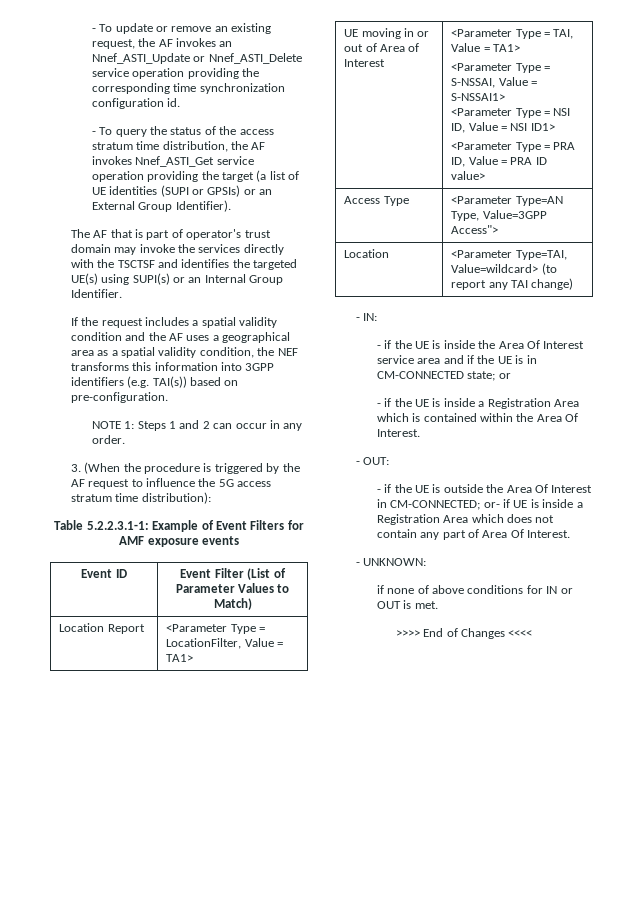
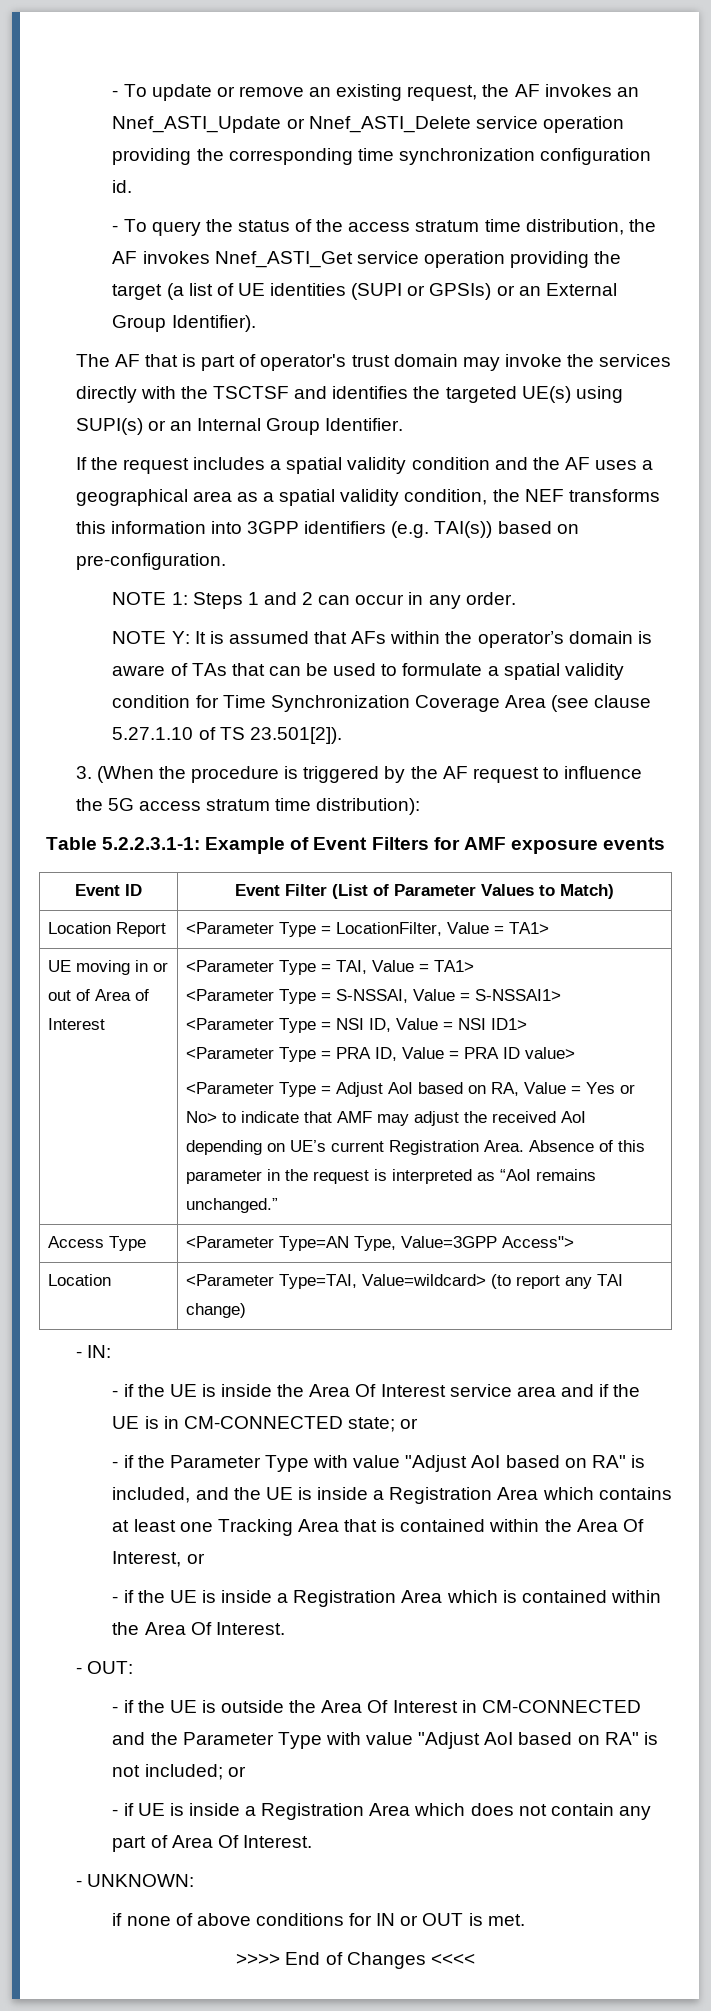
+ NOTE Y: It is assumed that AFs within the operator’s domain is aware of TAs that can be used to formulate a spatial validity condition for Time Synchronization Coverage Area (see clause 5.27.1.10 of TS 23.501[2]).
+ <Parameter Type = Adjust AoI based on RA, Value = Yes or No> to indicate that AMF may adjust the received AoI depending on UE’s current Registration Area. Absence of this parameter in the request is interpreted as “AoI remains unchanged.”
+ - if the Parameter Type with value "Adjust AoI based on RA" is included, and the UE is inside a Registration Area which contains at least one Tracking Area that is contained within the Area Of Interest, or
- - if the UE is outside the Area Of Interest in CM-CONNECTED; or- if UE is inside a Registration Area which does not contain any part of Area Of Interest.
+ - if the UE is outside the Area Of Interest in CM-CONNECTED and the Parameter Type with value "Adjust AoI based on RA" is not included; or
+ - if UE is inside a Registration Area which does not contain any part of Area Of Interest.

